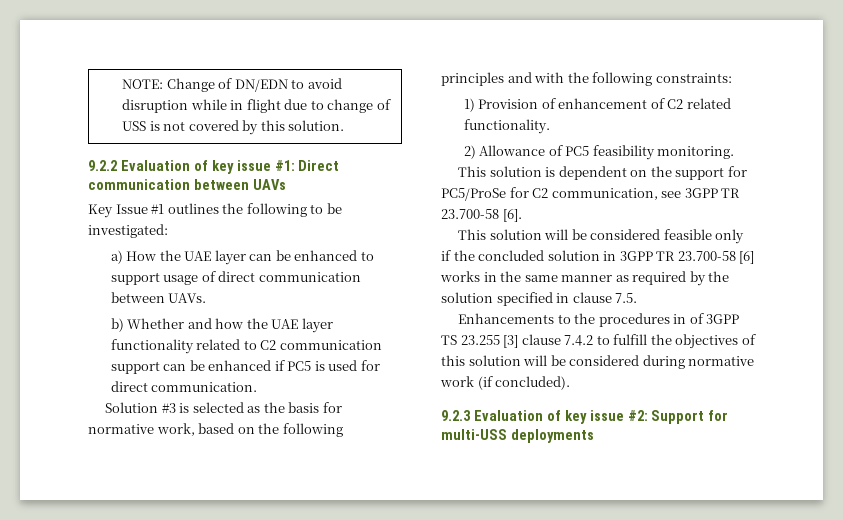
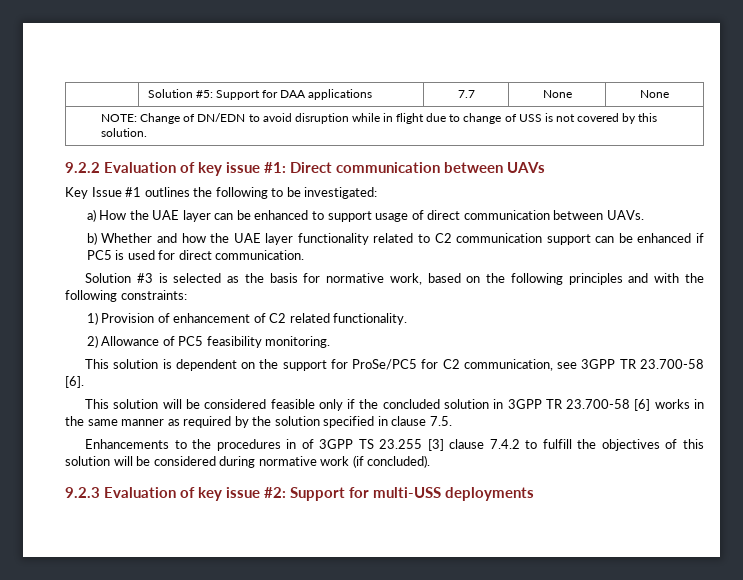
+ | Solution #5: Support for DAA applications | 7.7 | None | None
- This solution is dependent on the support for PC5/ProSe for C2 communication, see 3GPP TR 23.700-58 [6].
+ This solution is dependent on the support for ProSe/PC5 for C2 communication, see 3GPP TR 23.700-58 [6].

